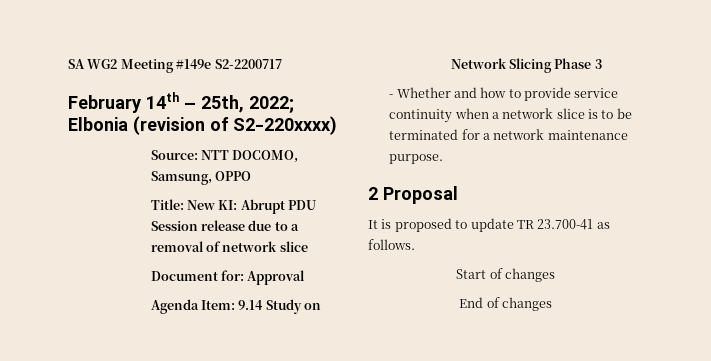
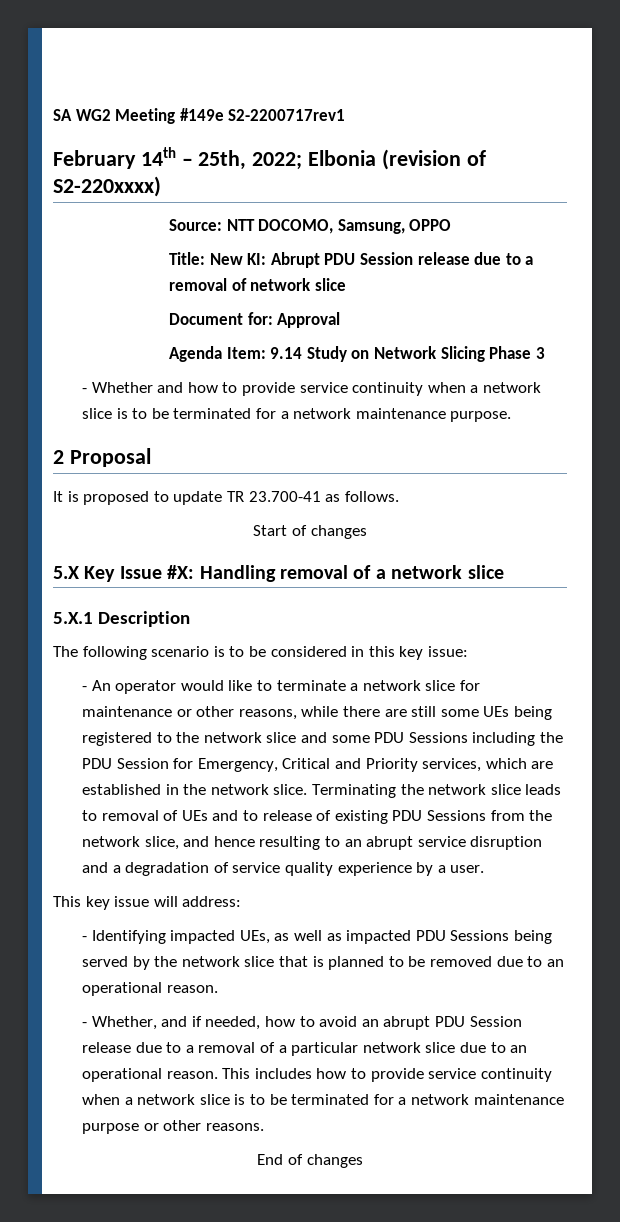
- SA WG2 Meeting #149e S2-2200717
+ SA WG2 Meeting #149e S2-2200717rev1
+ 5.X Key Issue #X: Handling removal of a network slice
+ 5.X.1 Description
+ The following scenario is to be considered in this key issue:
+ - An operator would like to terminate a network slice for maintenance or other reasons, while there are still some UEs being registered to the network slice and some PDU Sessions including the PDU Session for Emergency, Critical and Priority services, which are established in the network slice. Terminating the network slice leads to removal of UEs and to release of existing PDU Sessions from the network slice, and hence resulting to an abrupt service disruption and a degradation of service quality experience by a user.
+ This key issue will address:
+ - Identifying impacted UEs, as well as impacted PDU Sessions being served by the network slice that is planned to be removed due to an operational reason.
+ - Whether, and if needed, how to avoid an abrupt PDU Session release due to a removal of a particular network slice due to an operational reason. This includes how to provide service continuity when a network slice is to be terminated for a network maintenance purpose or other reasons.

